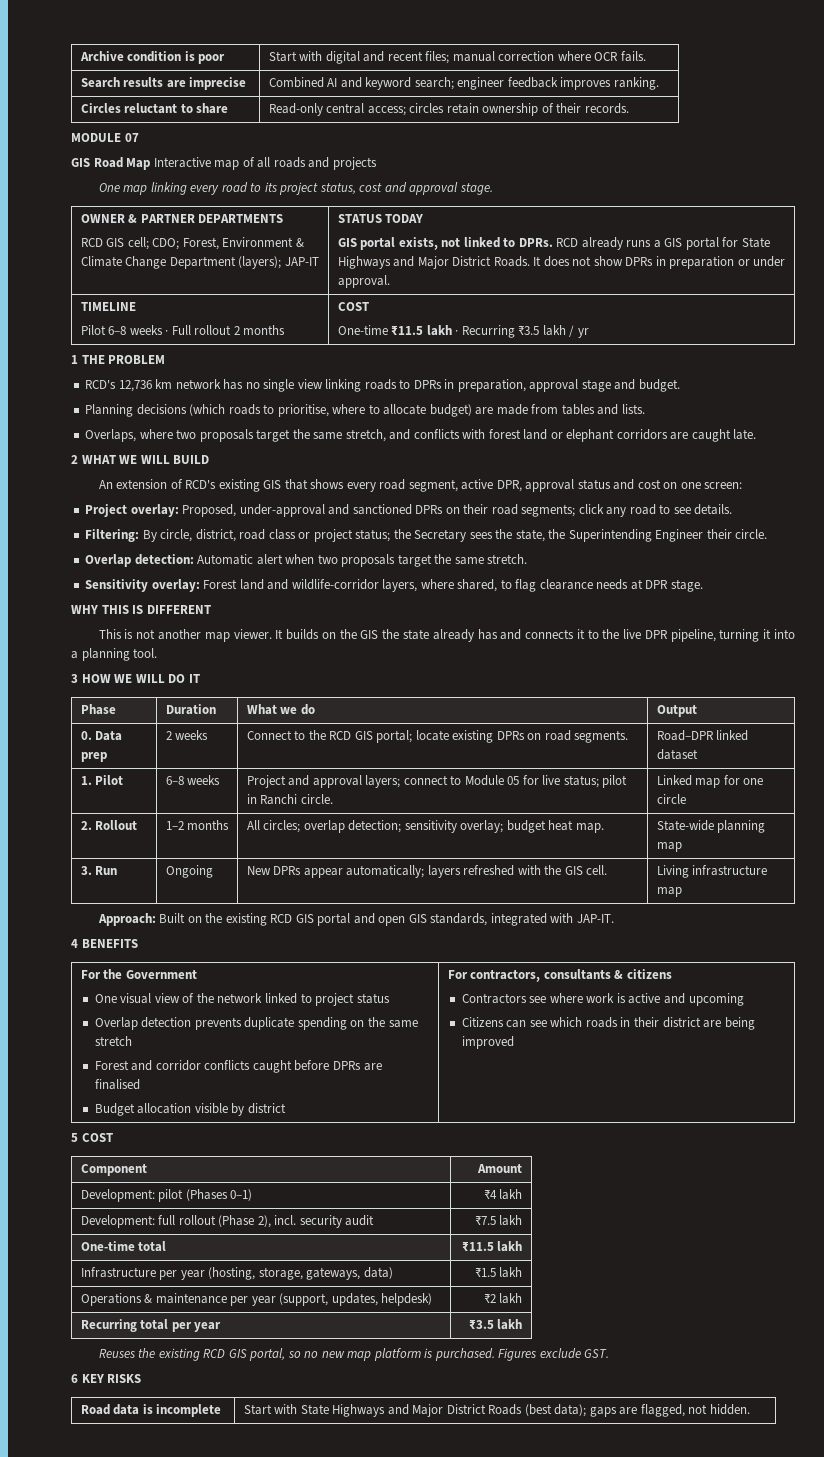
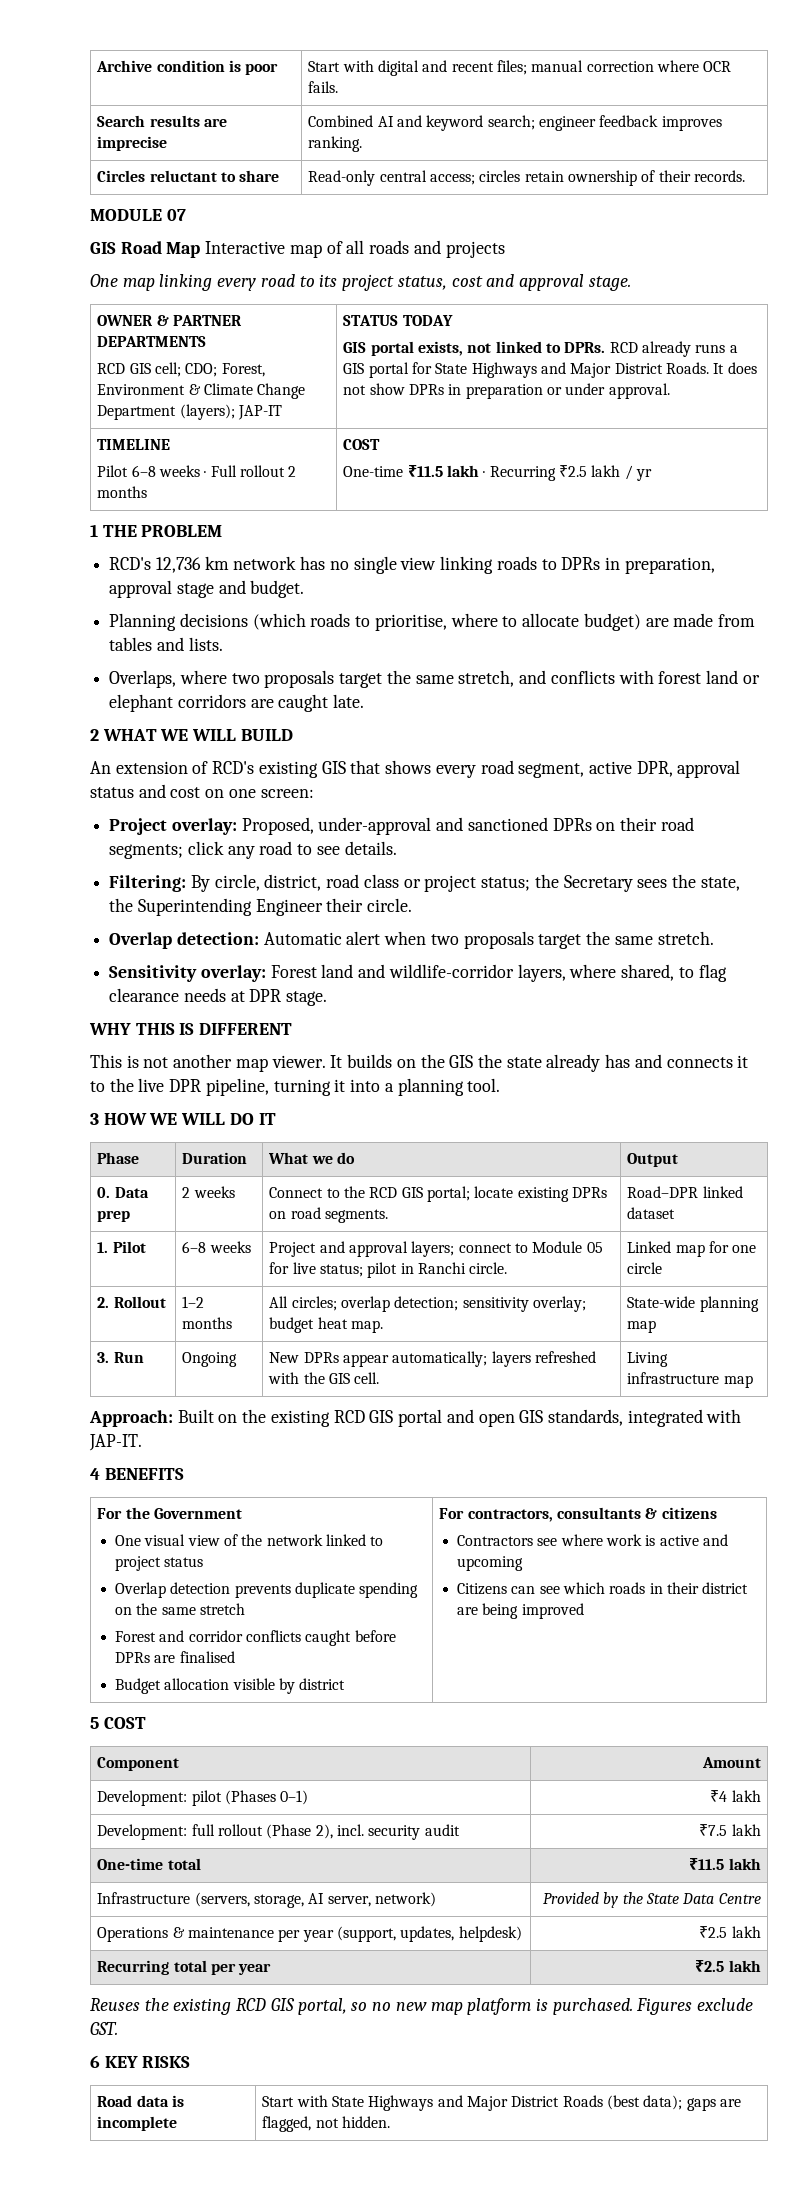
  TIMELINE
  Pilot 6–8 weeks · Full rollout 2 months | COST
- One-time ₹11.5 lakh · Recurring ₹3.5 lakh / yr
+ One-time ₹11.5 lakh · Recurring ₹2.5 lakh / yr
- Infrastructure per year (hosting, storage, gateways, data) | ₹1.5 lakh
+ Infrastructure (servers, storage, AI server, network) | Provided by the State Data Centre
- Operations & maintenance per year (support, updates, helpdesk) | ₹2 lakh
+ Operations & maintenance per year (support, updates, helpdesk) | ₹2.5 lakh
- Recurring total per year | ₹3.5 lakh
+ Recurring total per year | ₹2.5 lakh

